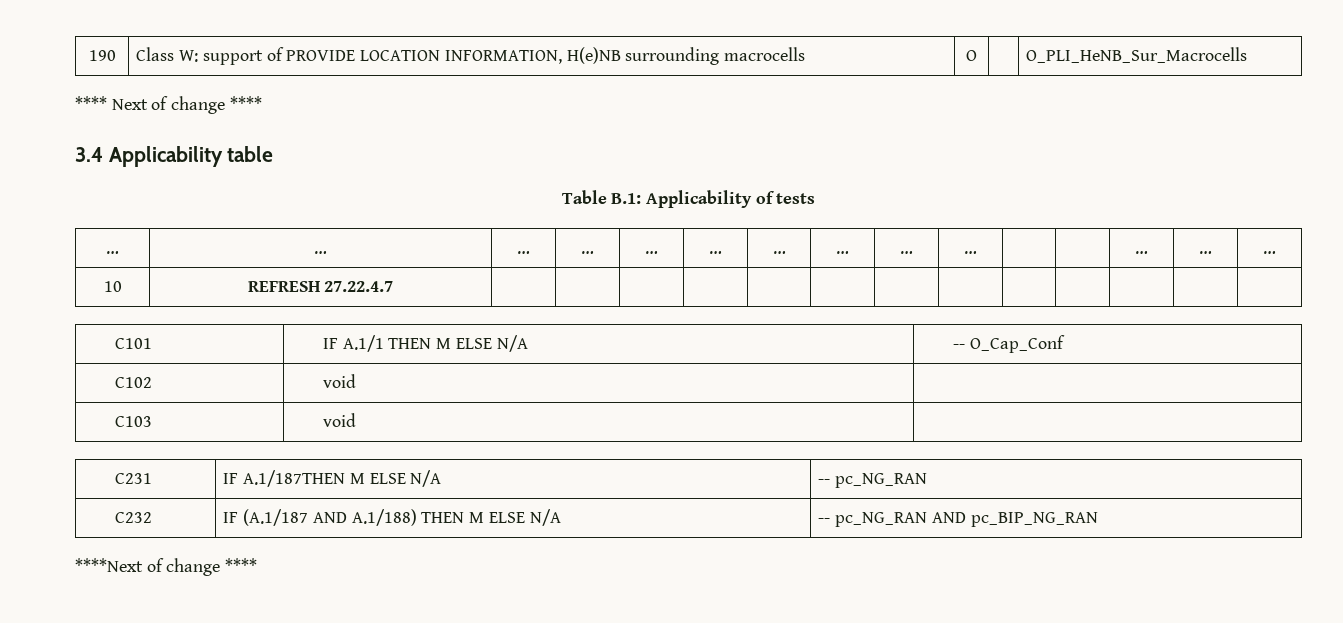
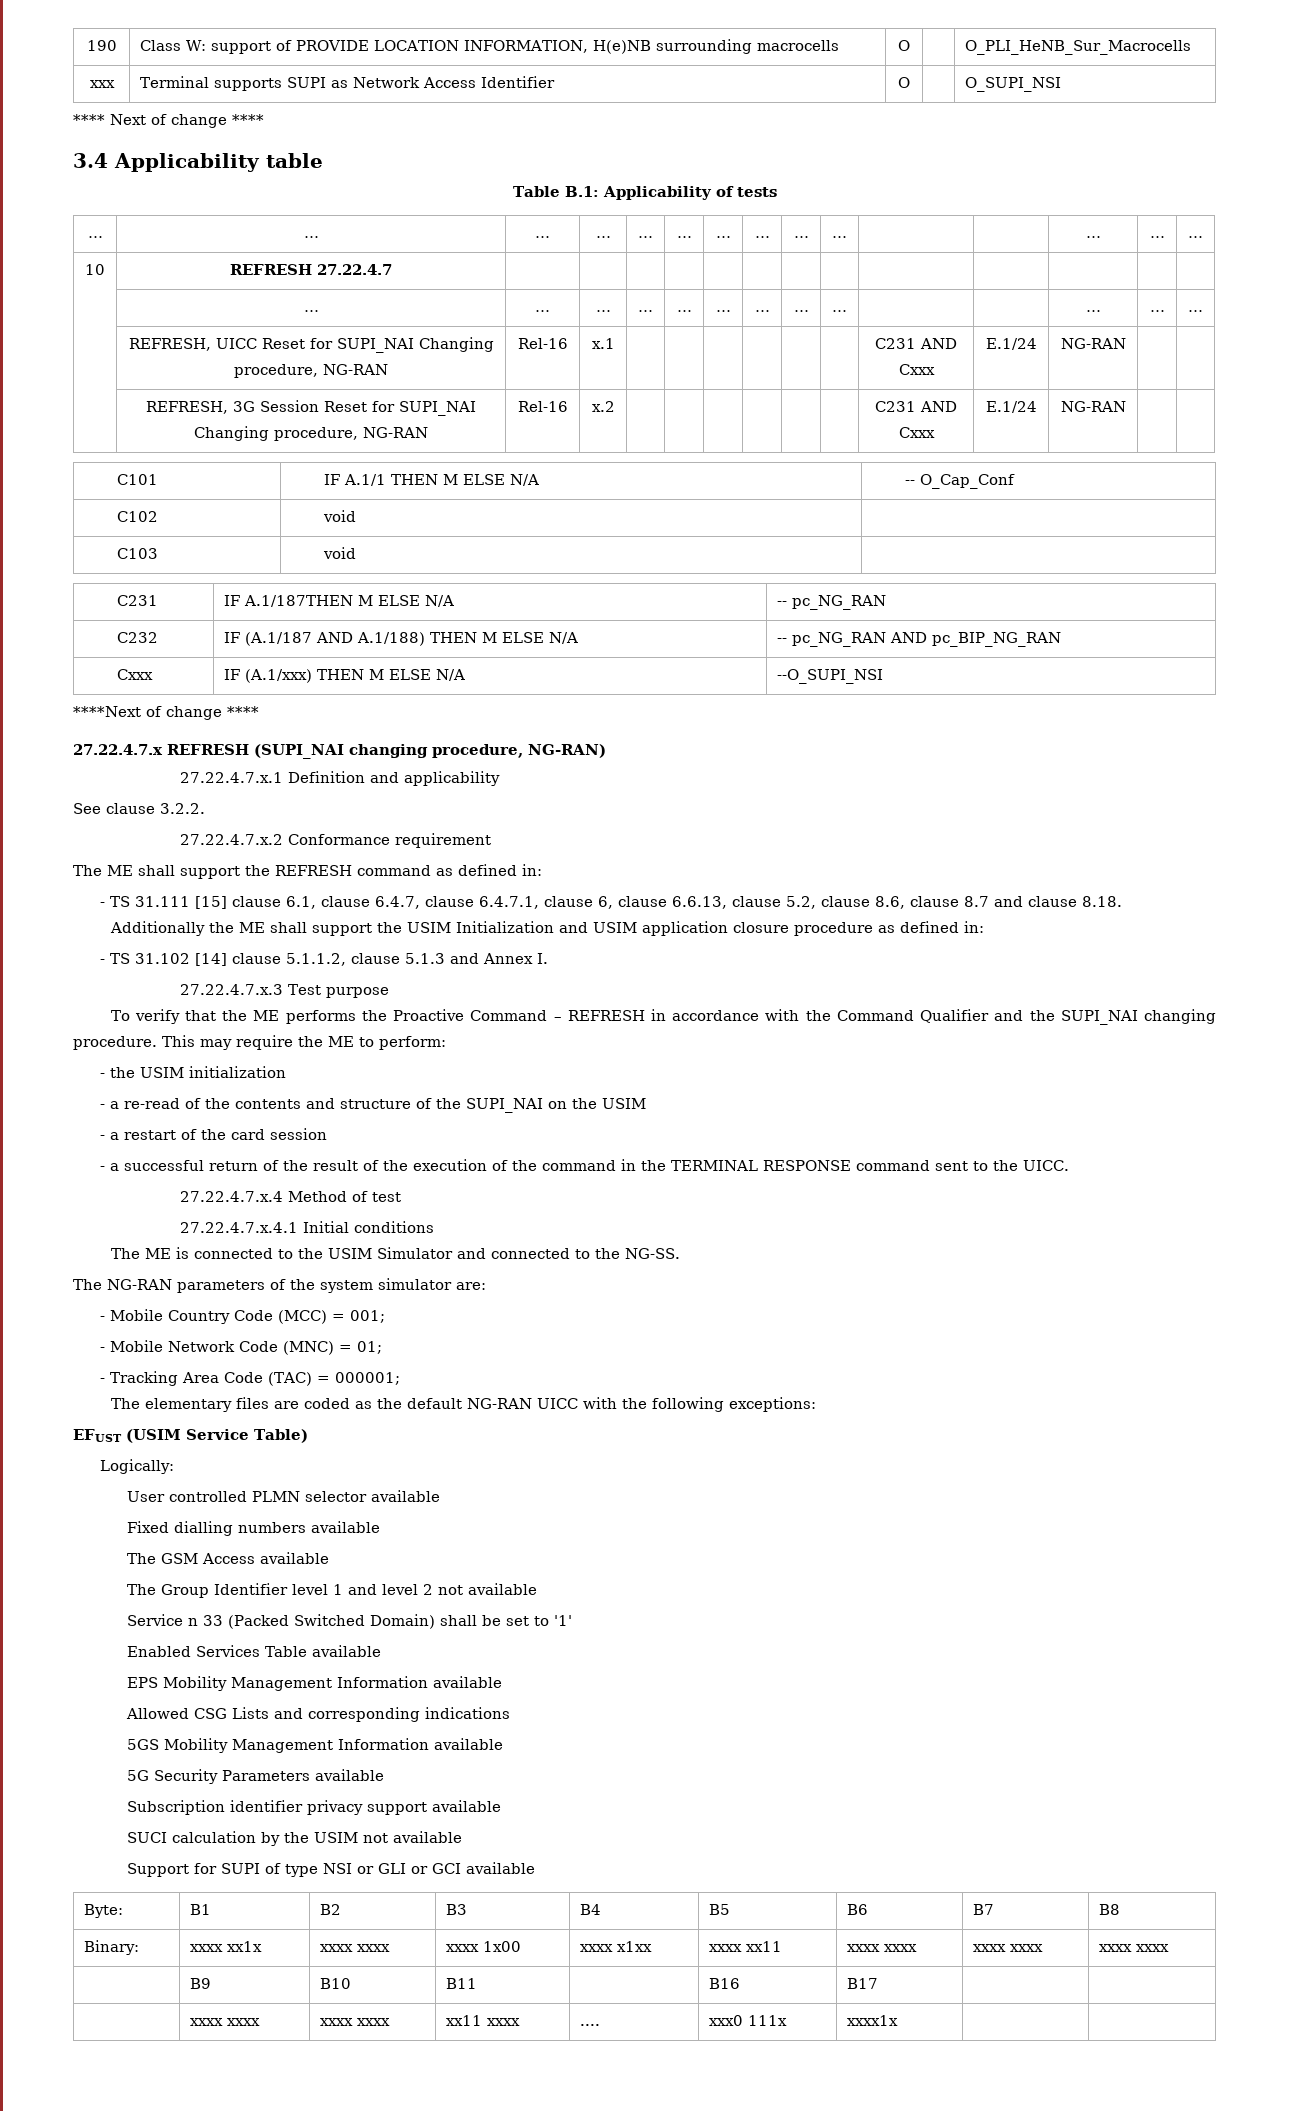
+ xxx | Terminal supports SUPI as Network Access Identifier | O | | O_SUPI_NSI
  10 | REFRESH 27.22.4.7 | | | | | | | | | | | | |
+ | … | … | … | … | … | … | … | … | … | | | … | … | …
+ | REFRESH, UICC Reset for SUPI_NAI Changing procedure, NG-RAN | Rel-16 | x.1 | | | | | | | C231 AND Cxxx | E.1/24 | NG-RAN | |
+ | REFRESH, 3G Session Reset for SUPI_NAI Changing procedure, NG-RAN | Rel-16 | x.2 | | | | | | | C231 AND Cxxx | E.1/24 | NG-RAN | |
+ Cxxx | IF (A.1/xxx) THEN M ELSE N/A | --O_SUPI_NSI
  ****Next of change ****
+ 27.22.4.7.x REFRESH (SUPI_NAI changing procedure, NG-RAN)
+ 27.22.4.7.x.1 Definition and applicability
+ See clause 3.2.2.
+ 27.22.4.7.x.2 Conformance requirement
+ The ME shall support the REFRESH command as defined in:
+ - TS 31.111 [15] clause 6.1, clause 6.4.7, clause 6.4.7.1, clause 6, clause 6.6.13, clause 5.2, clause 8.6, clause 8.7 and clause 8.18.
+ Additionally the ME shall support the USIM Initialization and USIM application closure procedure as defined in:
+ - TS 31.102 [14] clause 5.1.1.2, clause 5.1.3 and Annex I.
+ 27.22.4.7.x.3 Test purpose
+ To verify that the ME performs the Proactive Command – REFRESH in accordance with the Command Qualifier and the SUPI_NAI changing procedure. This may require the ME to perform:
+ - the USIM initialization
+ - a re-read of the contents and structure of the SUPI_NAI on the USIM
+ - a restart of the card session
+ - a successful return of the result of the execution of the command in the TERMINAL RESPONSE command sent to the UICC.
+ 27.22.4.7.x.4 Method of test
+ 27.22.4.7.x.4.1 Initial conditions
+ The ME is connected to the USIM Simulator and connected to the NG-SS.
+ The NG-RAN parameters of the system simulator are:
+ - Mobile Country Code (MCC) = 001;
+ - Mobile Network Code (MNC) = 01;
+ - Tracking Area Code (TAC) = 000001;
+ The elementary files are coded as the default NG-RAN UICC with the following exceptions:
+ EFUST (USIM Service Table)
+ Logically:
+ User controlled PLMN selector available
+ Fixed dialling numbers available
+ The GSM Access available
+ The Group Identifier level 1 and level 2 not available
+ Service n 33 (Packed Switched Domain) shall be set to '1'
+ Enabled Services Table available
+ EPS Mobility Management Information available
+ Allowed CSG Lists and corresponding indications
+ 5GS Mobility Management Information available
+ 5G Security Parameters available
+ Subscription identifier privacy support available
+ SUCI calculation by the USIM not available
+ Support for SUPI of type NSI or GLI or GCI available
+ Byte: | B1 | B2 | B3 | B4 | B5 | B6 | B7 | B8
+ Binary: | xxxx xx1x | xxxx xxxx | xxxx 1x00 | xxxx x1xx | xxxx xx11 | xxxx xxxx | xxxx xxxx | xxxx xxxx
+ | B9 | B10 | B11 | | B16 | B17 | |
+ | xxxx xxxx | xxxx xxxx | xx11 xxxx | .... | xxx0 111x | xxxx1x | |

